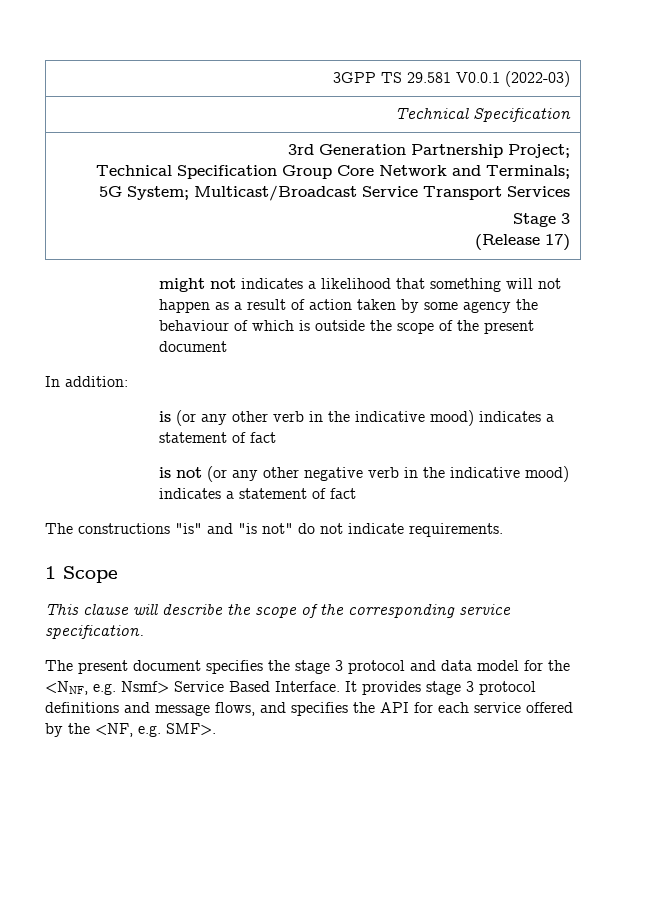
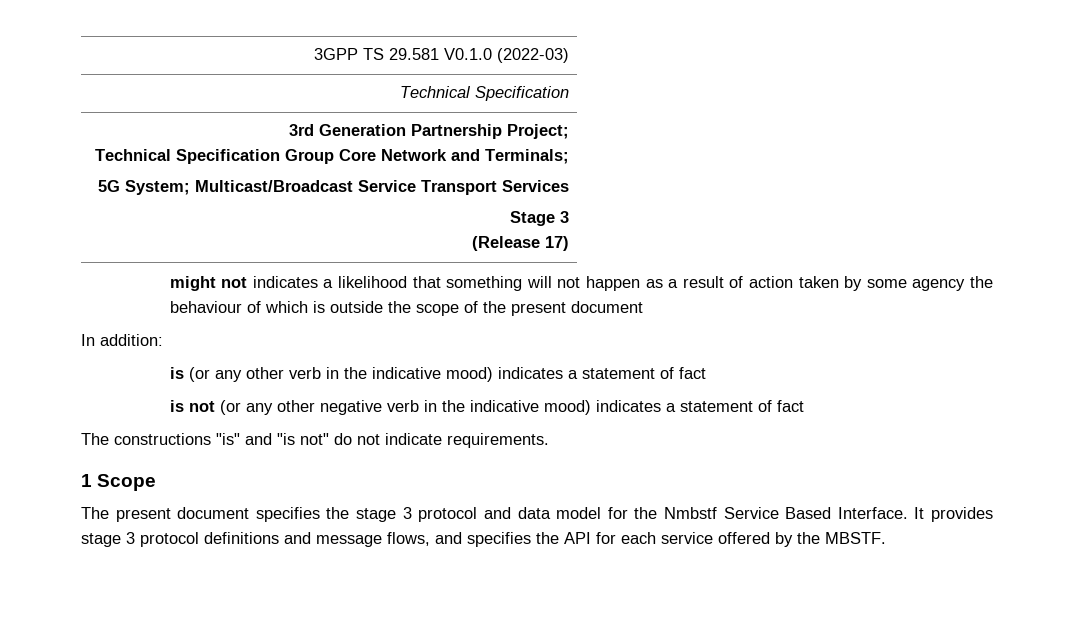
- 3GPP TS 29.581 V0.0.1 (2022-03)
+ 3GPP TS 29.581 V0.1.0 (2022-03)
- This clause will describe the scope of the corresponding service specification.
- The present document specifies the stage 3 protocol and data model for the <NNF, e.g. Nsmf> Service Based Interface.
+ The present document specifies the stage 3 protocol and data model for the Nmbstf Service Based Interface.
- It provides stage 3 protocol definitions and message flows, and specifies the API for each service offered by the <NF, e.g. SMF>.
+ It provides stage 3 protocol definitions and message flows, and specifies the API for each service offered by the MBSTF.

